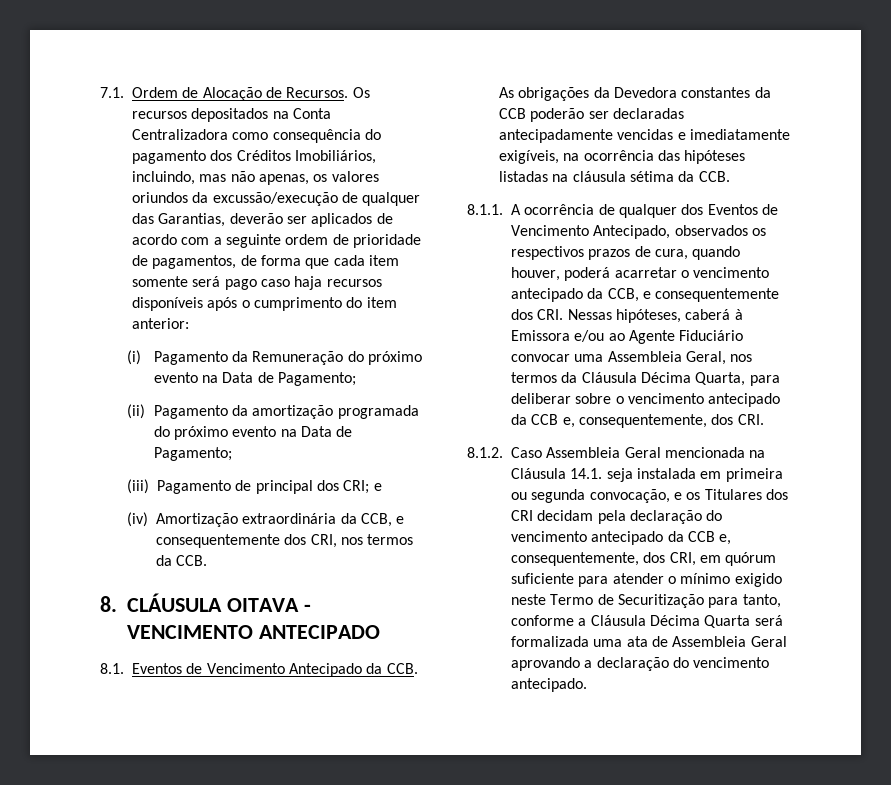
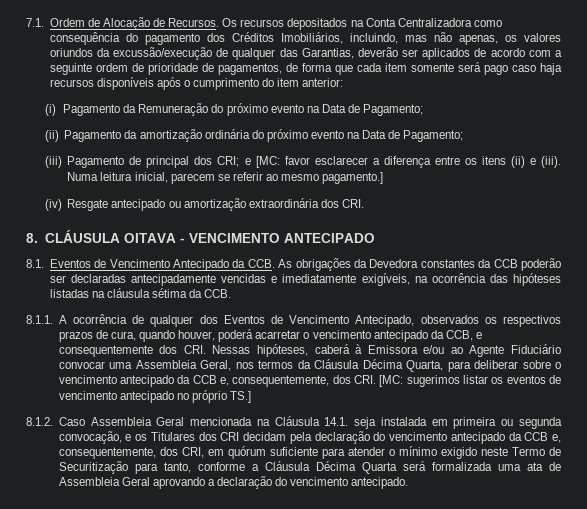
- (ii) Pagamento da amortização programada do próximo evento na Data de Pagamento;
+ (ii) Pagamento da amortização ordinária do próximo evento na Data de Pagamento;
- (iii) Pagamento de principal dos CRI; e
- (iv) Amortização extraordinária da CCB, e consequentemente dos CRI, nos termos da CCB.
+ (iii) Pagamento de principal dos CRI; e [MC: favor esclarecer a diferença entre os itens (ii) e (iii). Numa leitura inicial, parecem se referir ao mesmo pagamento.]
+ (iv) Resgate antecipado ou amortização extraordinária dos CRI.
- 8.1.1. A ocorrência de qualquer dos Eventos de Vencimento Antecipado, observados os respectivos prazos de cura, quando houver, poderá acarretar o vencimento antecipado da CCB, e consequentemente dos CRI. Nessas hipóteses, caberá à Emissora e/ou ao Agente Fiduciário convocar uma Assembleia Geral, nos termos da Cláusula Décima Quarta, para deliberar sobre o vencimento antecipado da CCB e, consequentemente, dos CRI.
+ 8.1.1. A ocorrência de qualquer dos Eventos de Vencimento Antecipado, observados os respectivos prazos de cura, quando houver, poderá acarretar o vencimento antecipado da CCB, e consequentemente dos CRI. Nessas hipóteses, caberá à Emissora e/ou ao Agente Fiduciário convocar uma Assembleia Geral, nos termos da Cláusula Décima Quarta, para deliberar sobre o vencimento antecipado da CCB e, consequentemente, dos CRI. [MC: sugerimos listar os eventos de vencimento antecipado no próprio TS.]

